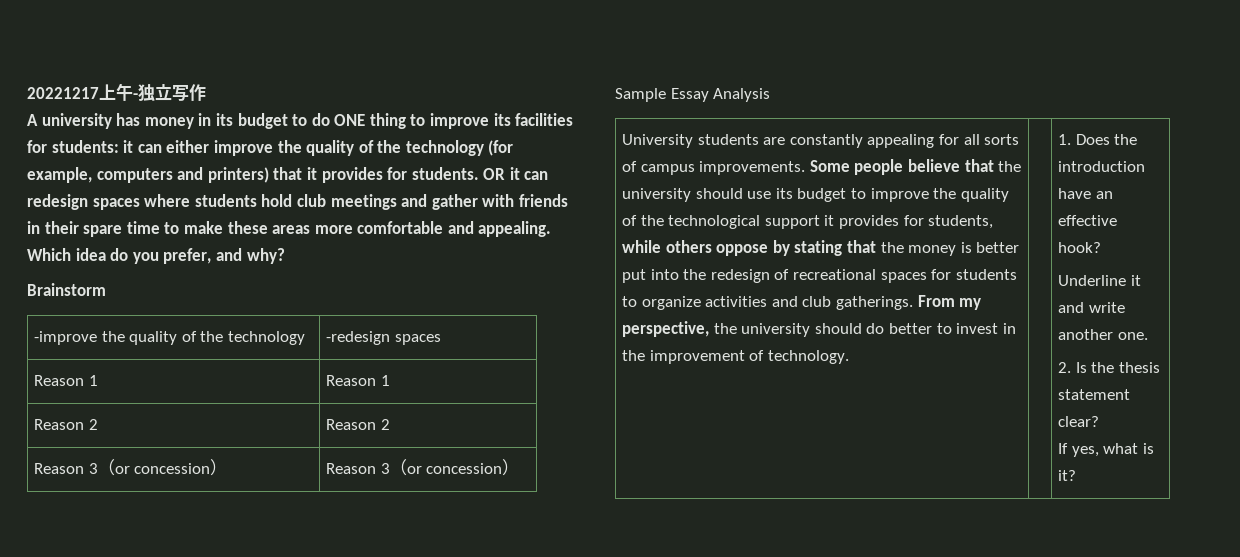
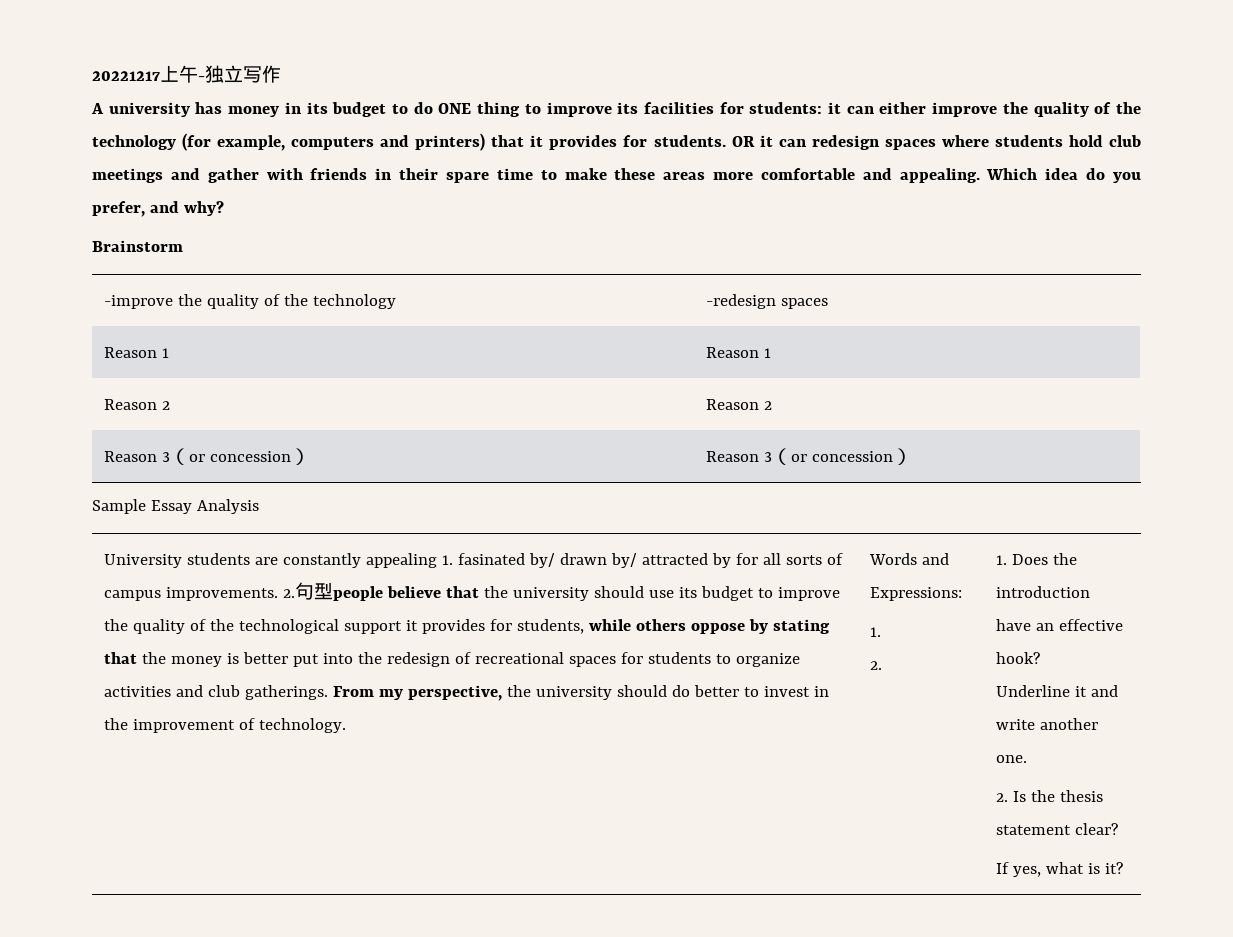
- University students are constantly appealing for all sorts of campus improvements.
+ University students are constantly appealing 1. fasinated by/ drawn by/ attracted by for all sorts of campus improvements.
- Some people believe that the university should use its budget to improve the quality of the technological support it provides for students, while others oppose by stating that the money is better put into the redesign of recreational spaces for students to organize activities and club gatherings.
+ 2.句型people believe that the university should use its budget to improve the quality of the technological support it provides for students, while others oppose by stating that the money is better put into the redesign of recreational spaces for students to organize activities and club gatherings.
+ Words and Expressions:
+ 1.
+ 2.

